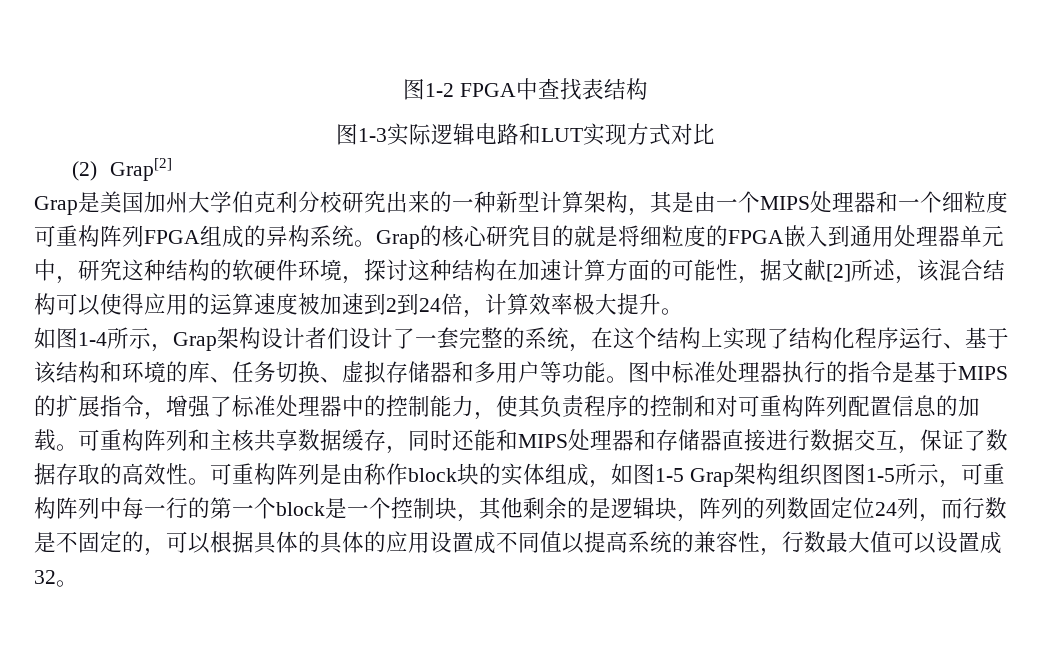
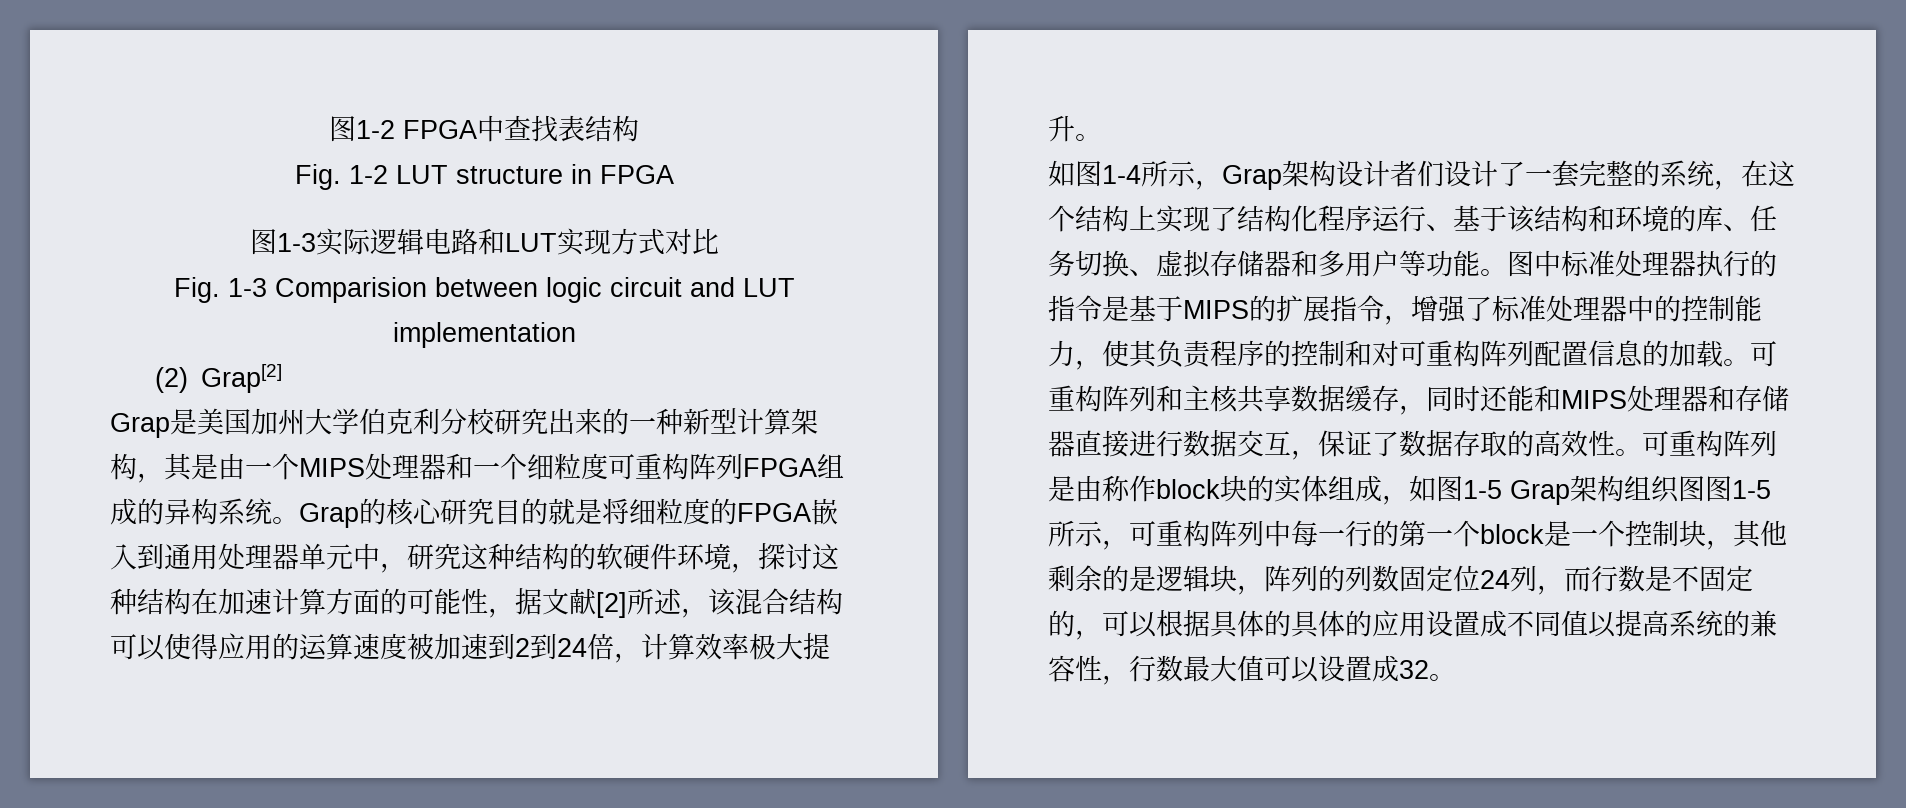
+ Fig. 1-2 LUT structure in FPGA
+ Fig. 1-3 Comparision between logic circuit and LUT implementation

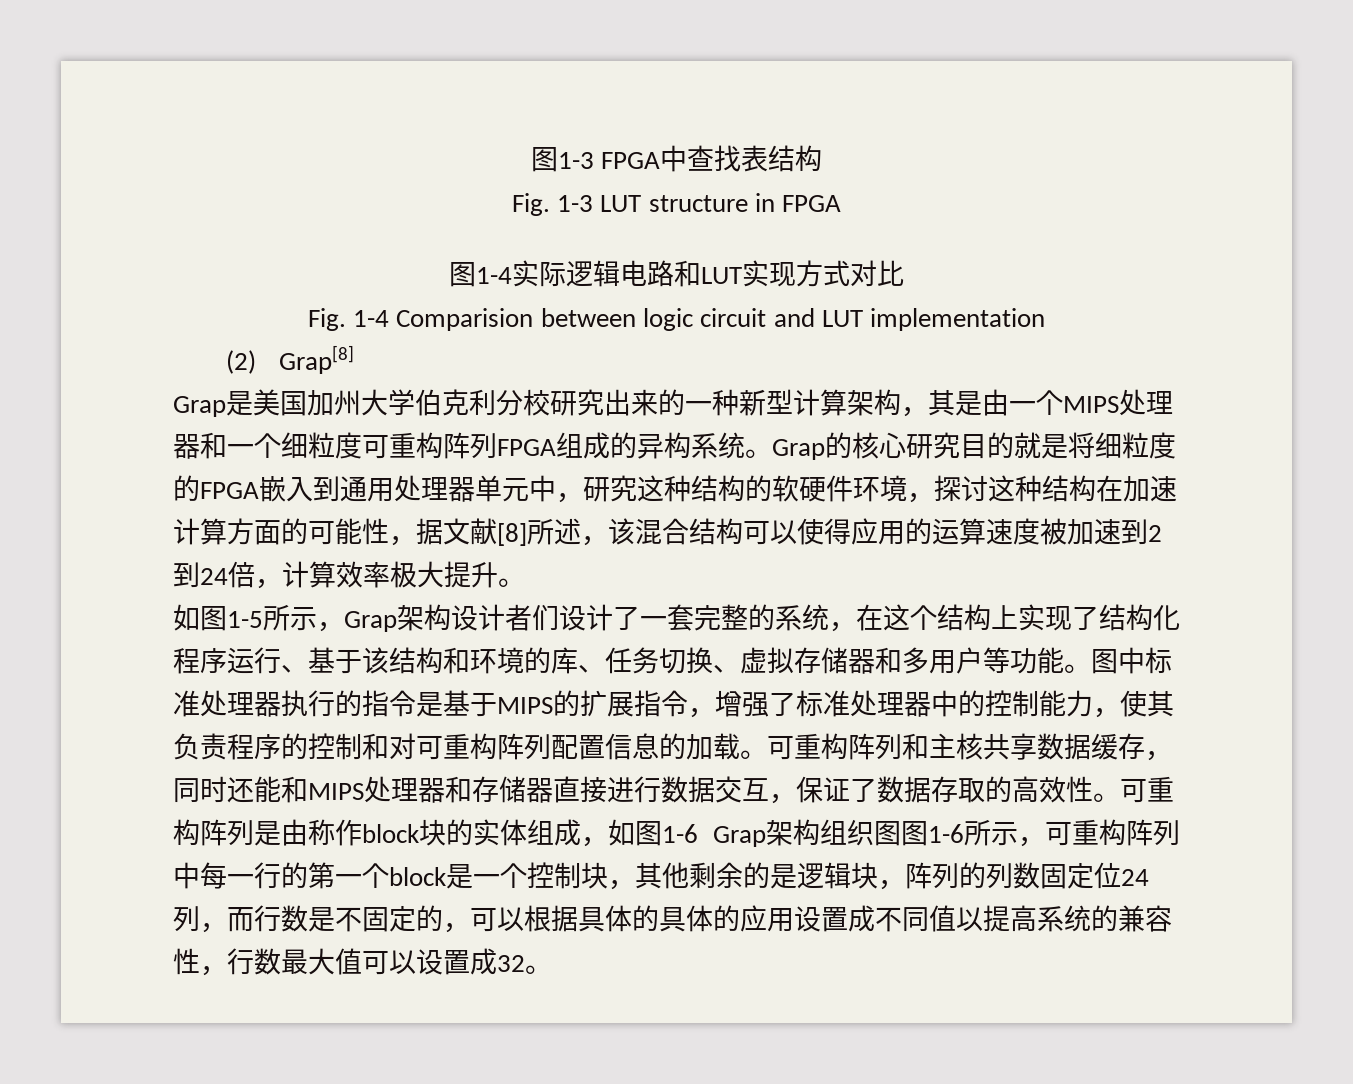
- 图1-2 FPGA中查找表结构
+ 图1-3 FPGA中查找表结构
- Fig. 1-2 LUT structure in FPGA
+ Fig. 1-3 LUT structure in FPGA
- 图1-3实际逻辑电路和LUT实现方式对比
+ 图1-4实际逻辑电路和LUT实现方式对比
- Fig. 1-3 Comparision between logic circuit and LUT implementation
+ Fig. 1-4 Comparision between logic circuit and LUT implementation
- (2) Grap[2]
+ (2) Grap[8]
- Grap的核心研究目的就是将细粒度的FPGA嵌入到通用处理器单元中，研究这种结构的软硬件环境，探讨这种结构在加速计算方面的可能性，据文献[2]所述，该混合结构可以使得应用的运算速度被加速到2到24倍，计算效率极大提升。
+ Grap的核心研究目的就是将细粒度的FPGA嵌入到通用处理器单元中，研究这种结构的软硬件环境，探讨这种结构在加速计算方面的可能性，据文献[8]所述，该混合结构可以使得应用的运算速度被加速到2到24倍，计算效率极大提升。
- 如图1-4所示，Grap架构设计者们设计了一套完整的系统，在这个结构上实现了结构化程序运行、基于该结构和环境的库、任务切换、虚拟存储器和多用户等功能。
+ 如图1-5所示，Grap架构设计者们设计了一套完整的系统，在这个结构上实现了结构化程序运行、基于该结构和环境的库、任务切换、虚拟存储器和多用户等功能。
- 可重构阵列是由称作block块的实体组成，如图1-5 Grap架构组织图图1-5所示，可重构阵列中每一行的第一个block是一个控制块，其他剩余的是逻辑块，阵列的列数固定位24列，而行数是不固定的，可以根据具体的具体的应用设置成不同值以提高系统的兼容性，行数最大值可以设置成32。
+ 可重构阵列是由称作block块的实体组成，如图1-6 Grap架构组织图图1-6所示，可重构阵列中每一行的第一个block是一个控制块，其他剩余的是逻辑块，阵列的列数固定位24列，而行数是不固定的，可以根据具体的具体的应用设置成不同值以提高系统的兼容性，行数最大值可以设置成32。

